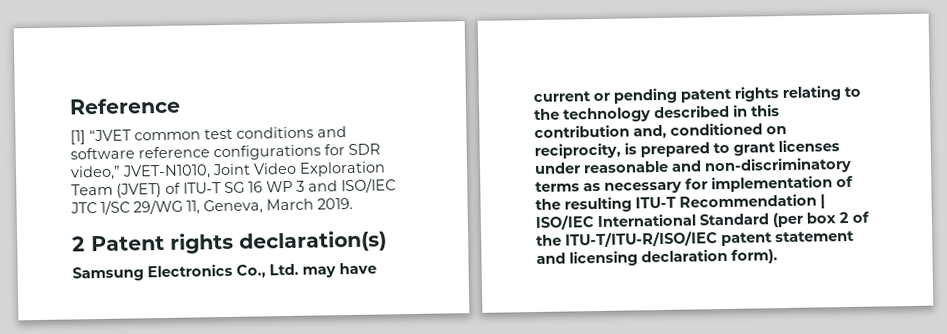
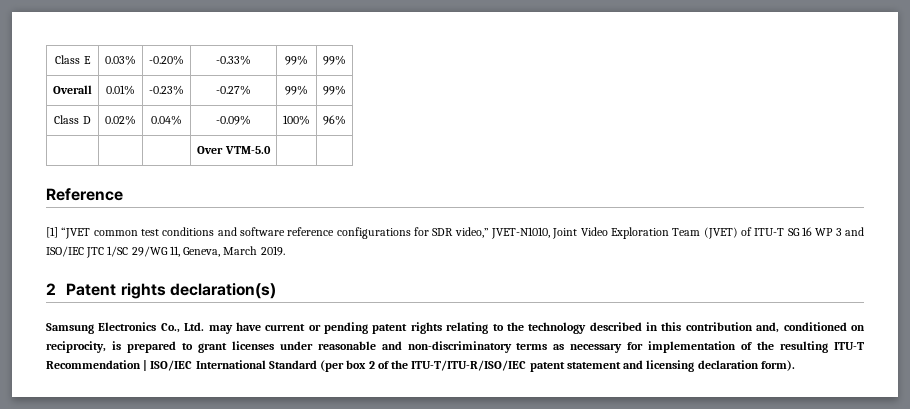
+ Class E | 0.03% | -0.20% | -0.33% | 99% | 99%
+ Overall | 0.01% | -0.23% | -0.27% | 99% | 99%
+ Class D | 0.02% | 0.04% | -0.09% | 100% | 96%
+ | | | Over VTM-5.0 | |

